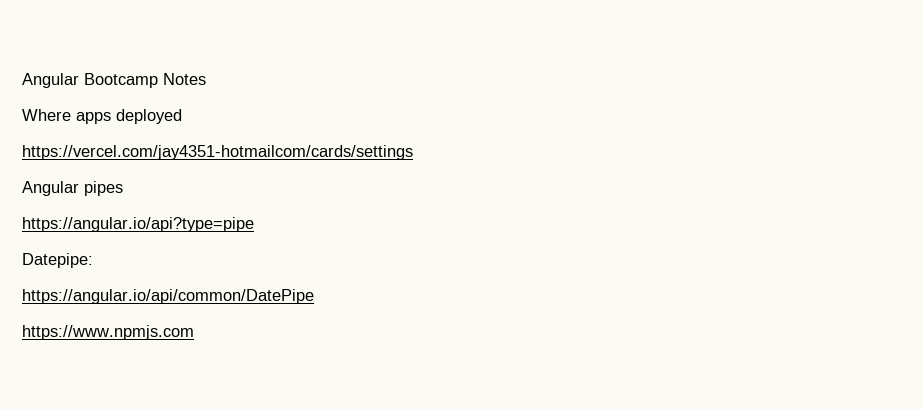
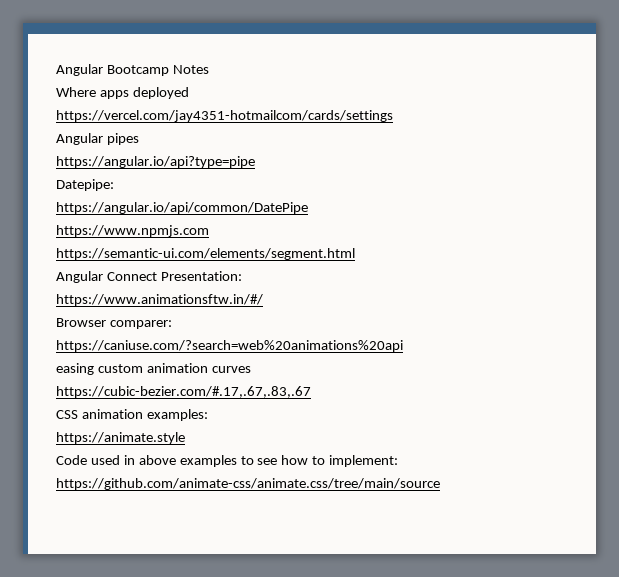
+ https://semantic-ui.com/elements/segment.html
+ Angular Connect Presentation:
+ https://www.animationsftw.in/#/
+ Browser comparer:
+ https://caniuse.com/?search=web%20animations%20api
+ easing custom animation curves
+ https://cubic-bezier.com/#.17,.67,.83,.67
+ CSS animation examples:
+ https://animate.style
+ Code used in above examples to see how to implement:
+ https://github.com/animate-css/animate.css/tree/main/source

